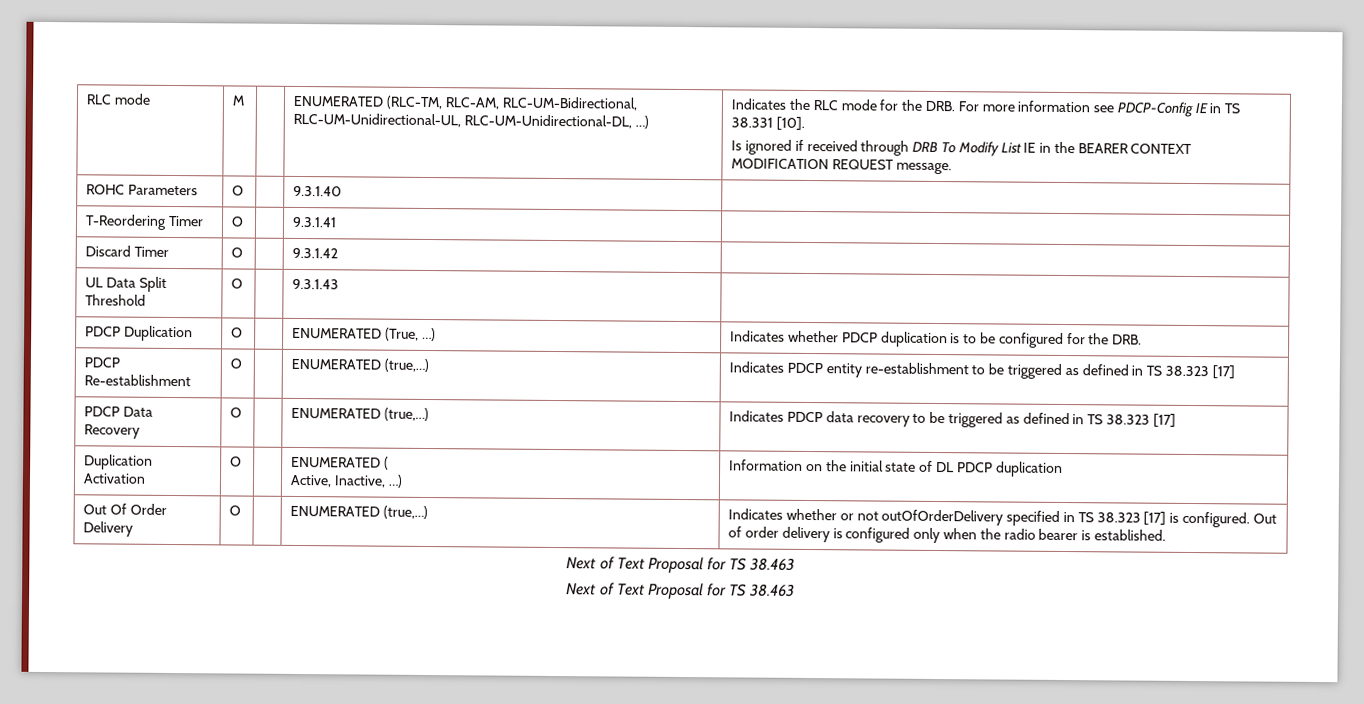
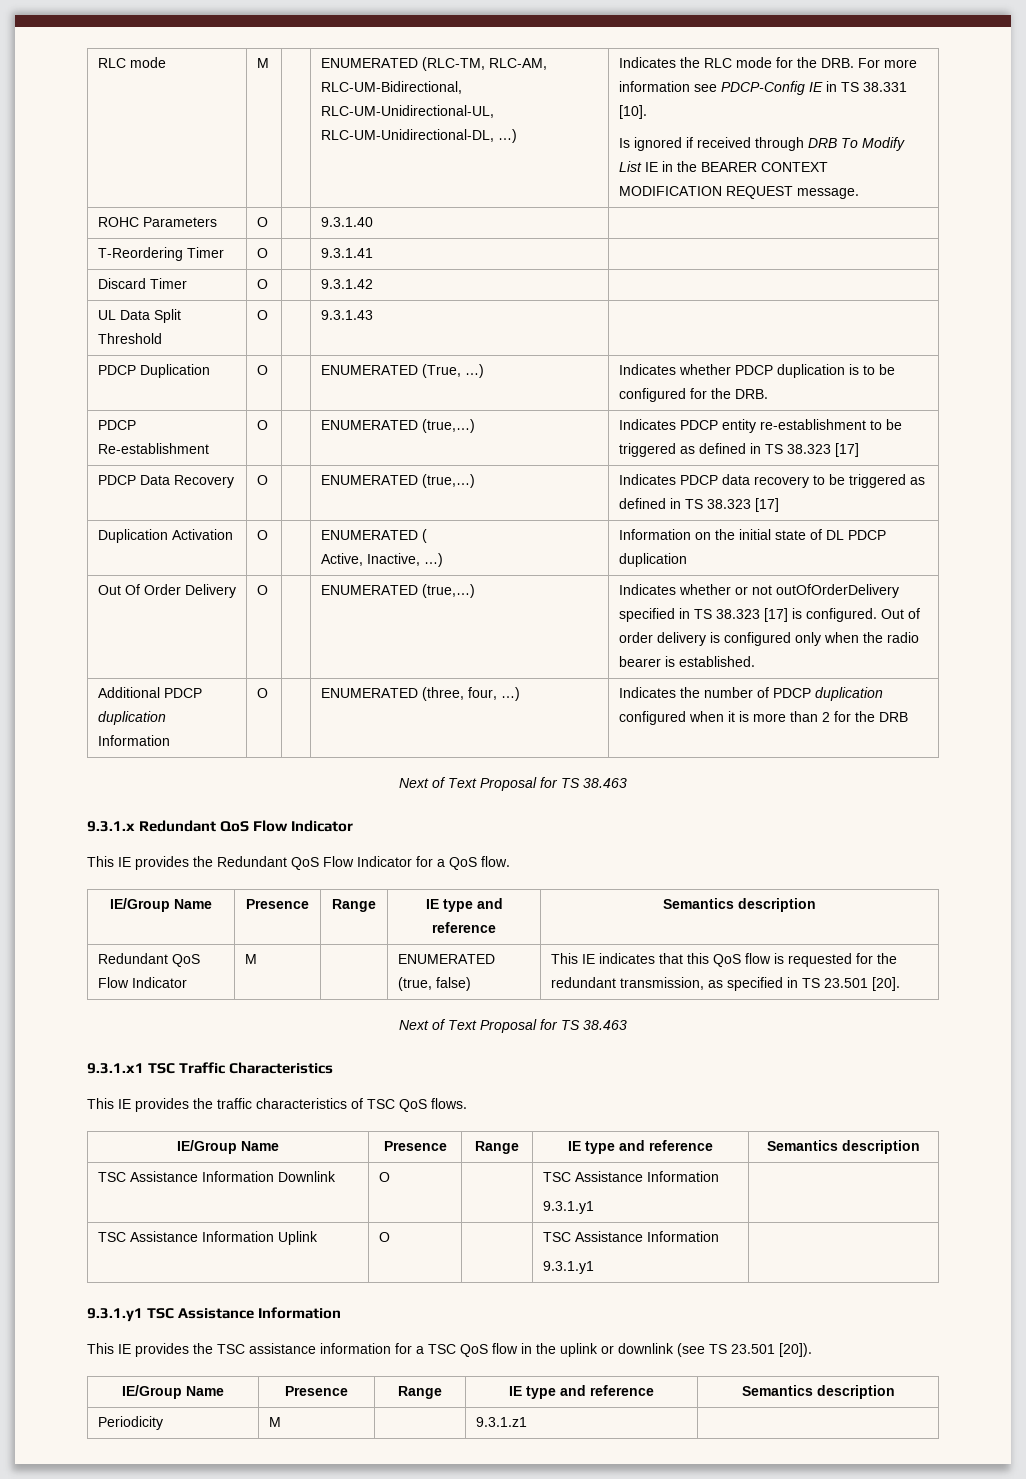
  Out Of Order Delivery | O | | ENUMERATED (true,…) | Indicates whether or not outOfOrderDelivery specified in TS 38.323 [17] is configured. Out of order delivery is configured only when the radio bearer is established.
+ Additional PDCP duplication Information | O | | ENUMERATED (three, four, …) | Indicates the number of PDCP duplication configured when it is more than 2 for the DRB
  Next of Text Proposal for TS 38.463
+ 9.3.1.x Redundant QoS Flow Indicator
+ This IE provides the Redundant QoS Flow Indicator for a QoS flow.
+ IE/Group Name | Presence | Range | IE type and reference | Semantics description
+ Redundant QoS Flow Indicator | M | | ENUMERATED (true, false) | This IE indicates that this QoS flow is requested for the redundant transmission, as specified in TS 23.501 [20].
  Next of Text Proposal for TS 38.463
+ 9.3.1.x1 TSC Traffic Characteristics
+ This IE provides the traffic characteristics of TSC QoS flows.
+ IE/Group Name | Presence | Range | IE type and reference | Semantics description
+ TSC Assistance Information Downlink | O | | TSC Assistance Information
+ 9.3.1.y1 |
+ TSC Assistance Information Uplink | O | | TSC Assistance Information
+ 9.3.1.y1 |
+ 9.3.1.y1 TSC Assistance Information
+ This IE provides the TSC assistance information for a TSC QoS flow in the uplink or downlink (see TS 23.501 [20]).
+ IE/Group Name | Presence | Range | IE type and reference | Semantics description
+ Periodicity | M | | 9.3.1.z1 |

